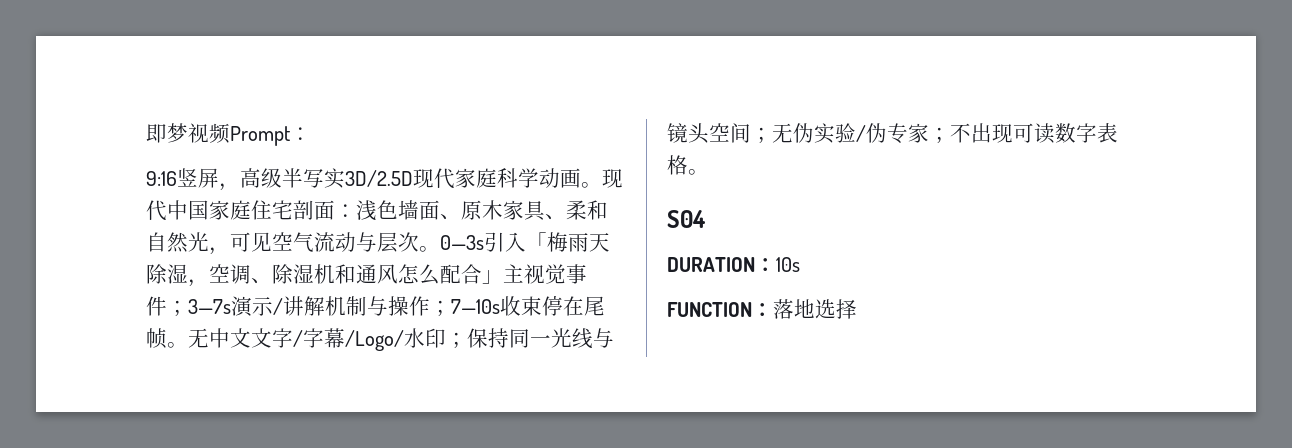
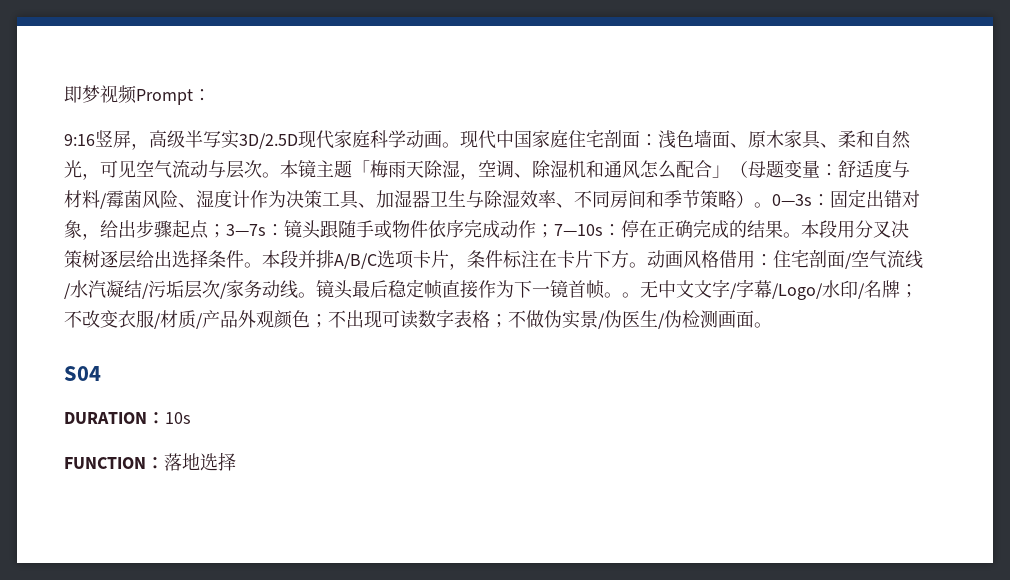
- 0—3s引入「梅雨天除湿，空调、除湿机和通风怎么配合」主视觉事件；3—7s演示/讲解机制与操作；7—10s收束停在尾帧。
+ 本镜主题「梅雨天除湿，空调、除湿机和通风怎么配合」（母题变量：舒适度与材料/霉菌风险、湿度计作为决策工具、加湿器卫生与除湿效率、不同房间和季节策略）。0—3s：固定出错对象，给出步骤起点；3—7s：镜头跟随手或物件依序完成动作；7—10s：停在正确完成的结果。本段用分叉决策树逐层给出选择条件。本段并排A/B/C选项卡片，条件标注在卡片下方。动画风格借用：住宅剖面/空气流线/水汽凝结/污垢层次/家务动线。镜头最后稳定帧直接作为下一镜首帧。。
- 无中文文字/字幕/Logo/水印；保持同一光线与镜头空间；无伪实验/伪专家；不出现可读数字表格。
+ 无中文文字/字幕/Logo/水印/名牌；不改变衣服/材质/产品外观颜色；不出现可读数字表格；不做伪实景/伪医生/伪检测画面。

